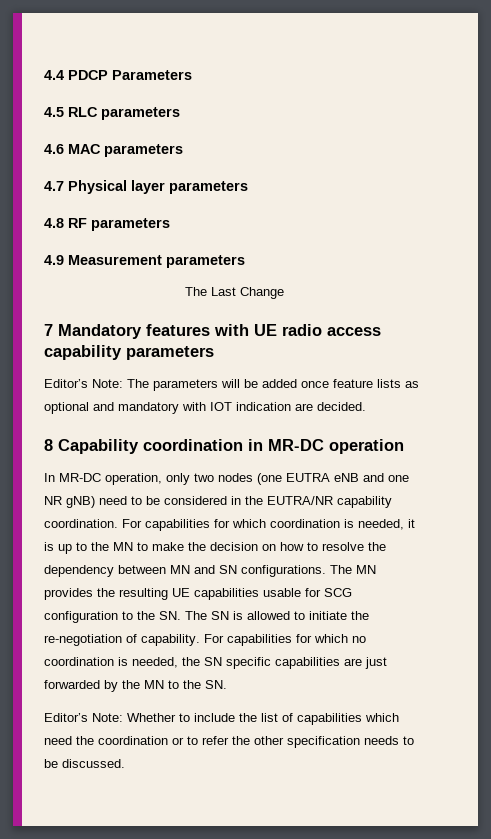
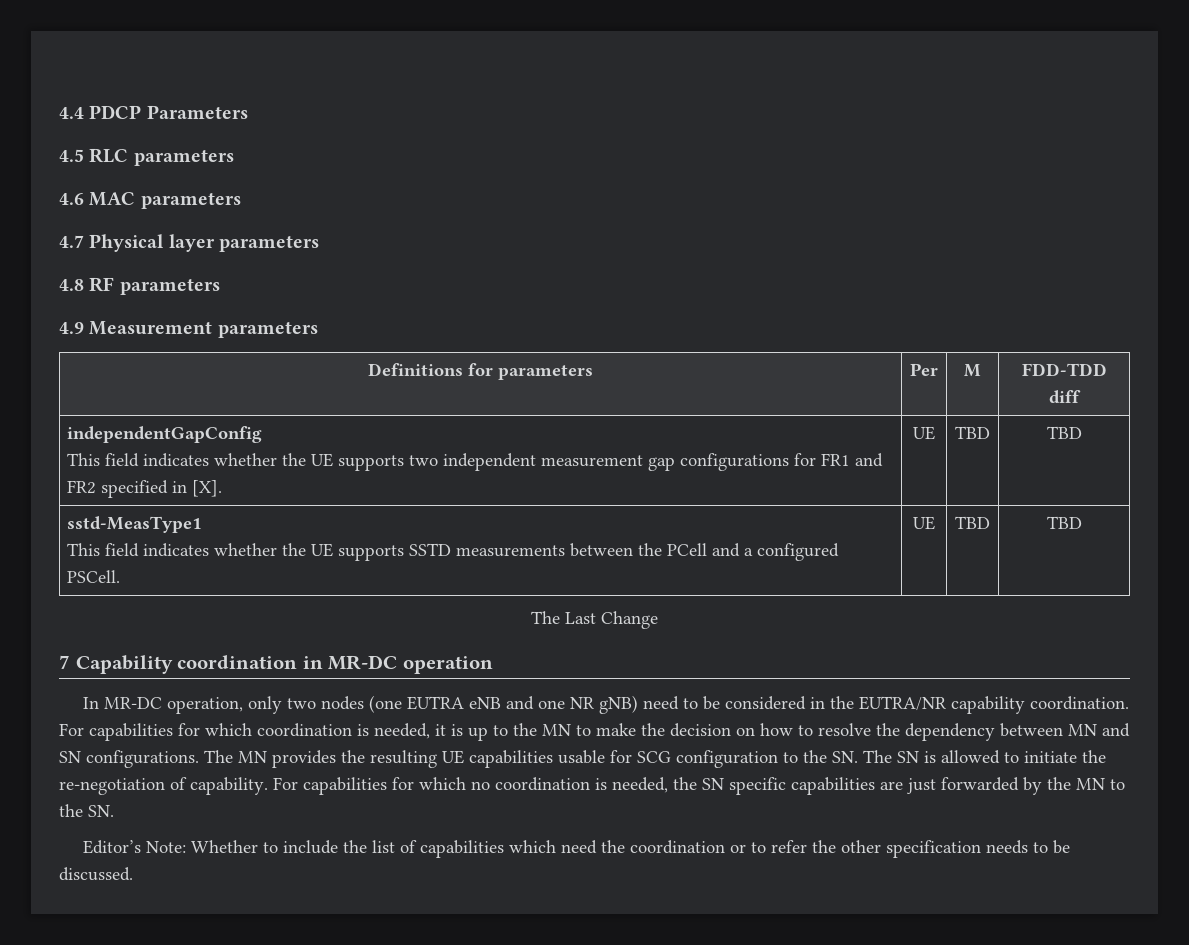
+ Definitions for parameters | Per | M | FDD-TDD diff
+ independentGapConfig
+ This field indicates whether the UE supports two independent measurement gap configurations for FR1 and FR2 specified in [X]. | UE | TBD | TBD
+ sstd-MeasType1
+ This field indicates whether the UE supports SSTD measurements between the PCell and a configured PSCell. | UE | TBD | TBD
  The Last Change
- 7 Mandatory features with UE radio access capability parameters
- Editor’s Note: The parameters will be added once feature lists as optional and mandatory with IOT indication are decided.
- 8 Capability coordination in MR-DC operation
+ 7 Capability coordination in MR-DC operation

